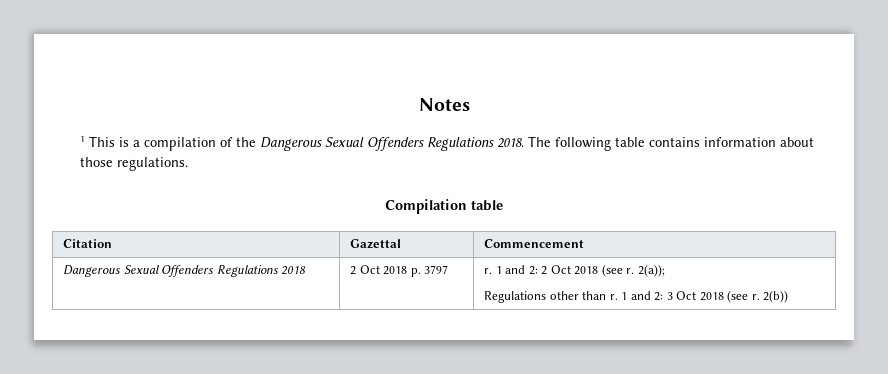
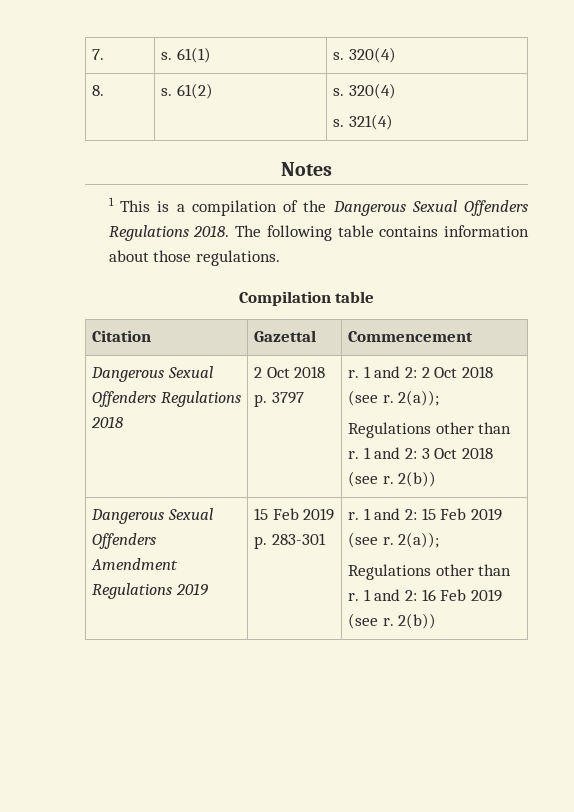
+ 7. | s. 61(1) | s. 320(4)
+ 8. | s. 61(2) | s. 320(4)
+ s. 321(4)
+ Dangerous Sexual Offenders Amendment Regulations 2019 | 15 Feb 2019 p. 283-301 | r. 1 and 2: 15 Feb 2019 (see r. 2(a));
+ Regulations other than r. 1 and 2: 16 Feb 2019 (see r. 2(b))

